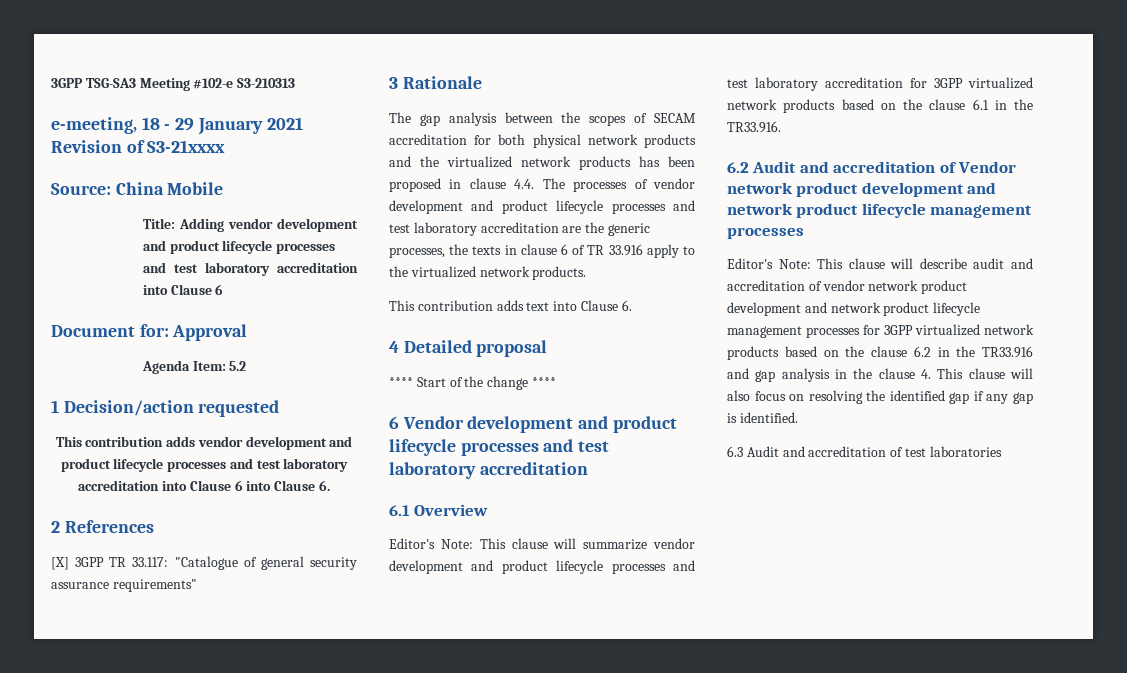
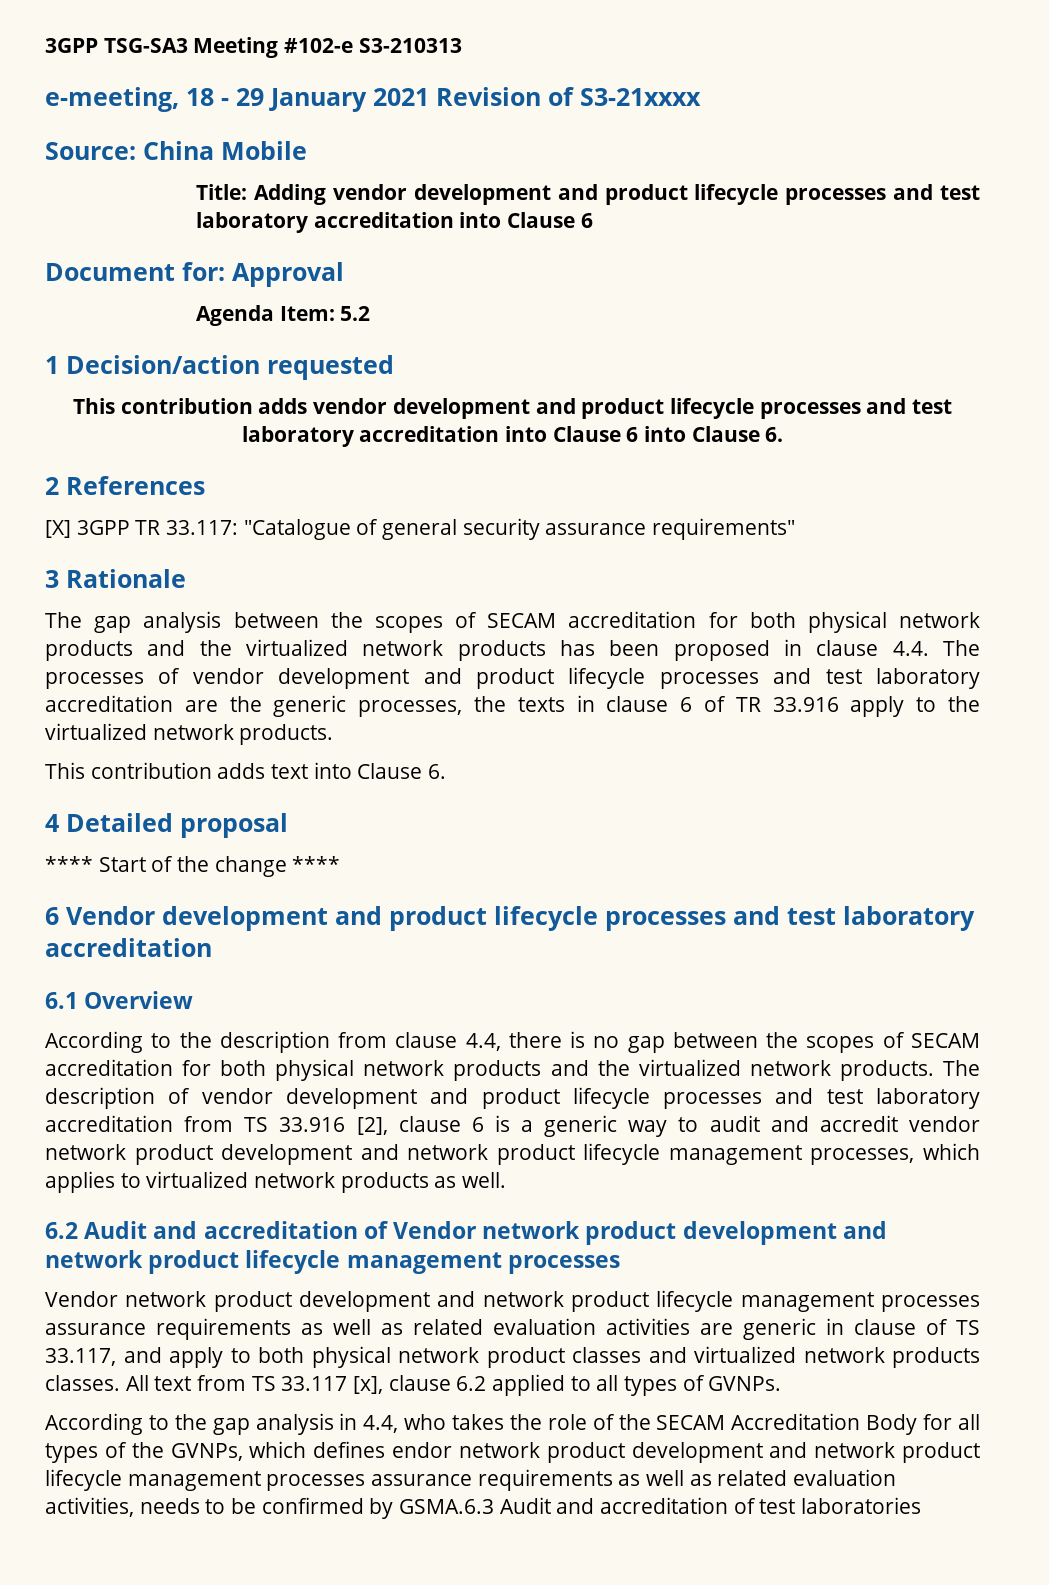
- Editor's Note: This clause will summarize vendor development and product lifecycle processes and test laboratory accreditation for 3GPP virtualized network products based on the clause 6.1 in the TR33.916.
+ According to the description from clause 4.4, there is no gap between the scopes of SECAM accreditation for both physical network products and the virtualized network products. The description of vendor development and product lifecycle processes and test laboratory accreditation from TS 33.916 [2], clause 6 is a generic way to audit and accredit vendor network product development and network product lifecycle management processes, which applies to virtualized network products as well.
- Editor's Note: This clause will describe audit and accreditation of vendor network product development and network product lifecycle management processes for 3GPP virtualized network products based on the clause 6.2 in the TR33.916 and gap analysis in the clause 4. This clause will also focus on resolving the identified gap if any gap is identified.
- 6.3 Audit and accreditation of test laboratories
+ Vendor network product development and network product lifecycle management processes assurance requirements as well as related evaluation activities are generic in clause of TS 33.117, and apply to both physical network product classes and virtualized network products classes. All text from TS 33.117 [x], clause 6.2 applied to all types of GVNPs.
+ According to the gap analysis in 4.4, who takes the role of the SECAM Accreditation Body for all types of the GVNPs, which defines endor network product development and network product lifecycle management processes assurance requirements as well as related evaluation activities, needs to be confirmed by GSMA.6.3 Audit and accreditation of test laboratories

